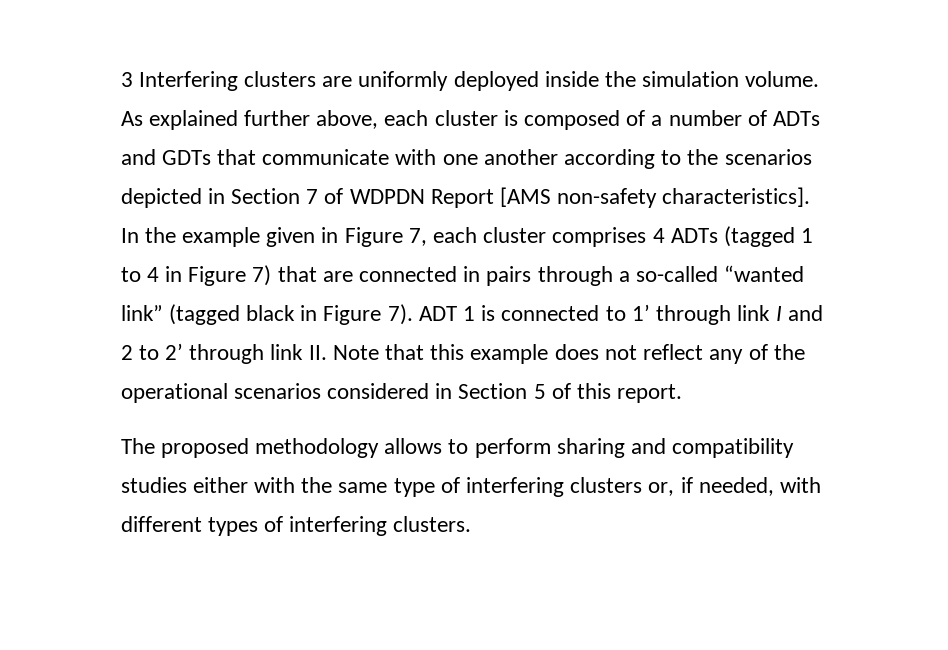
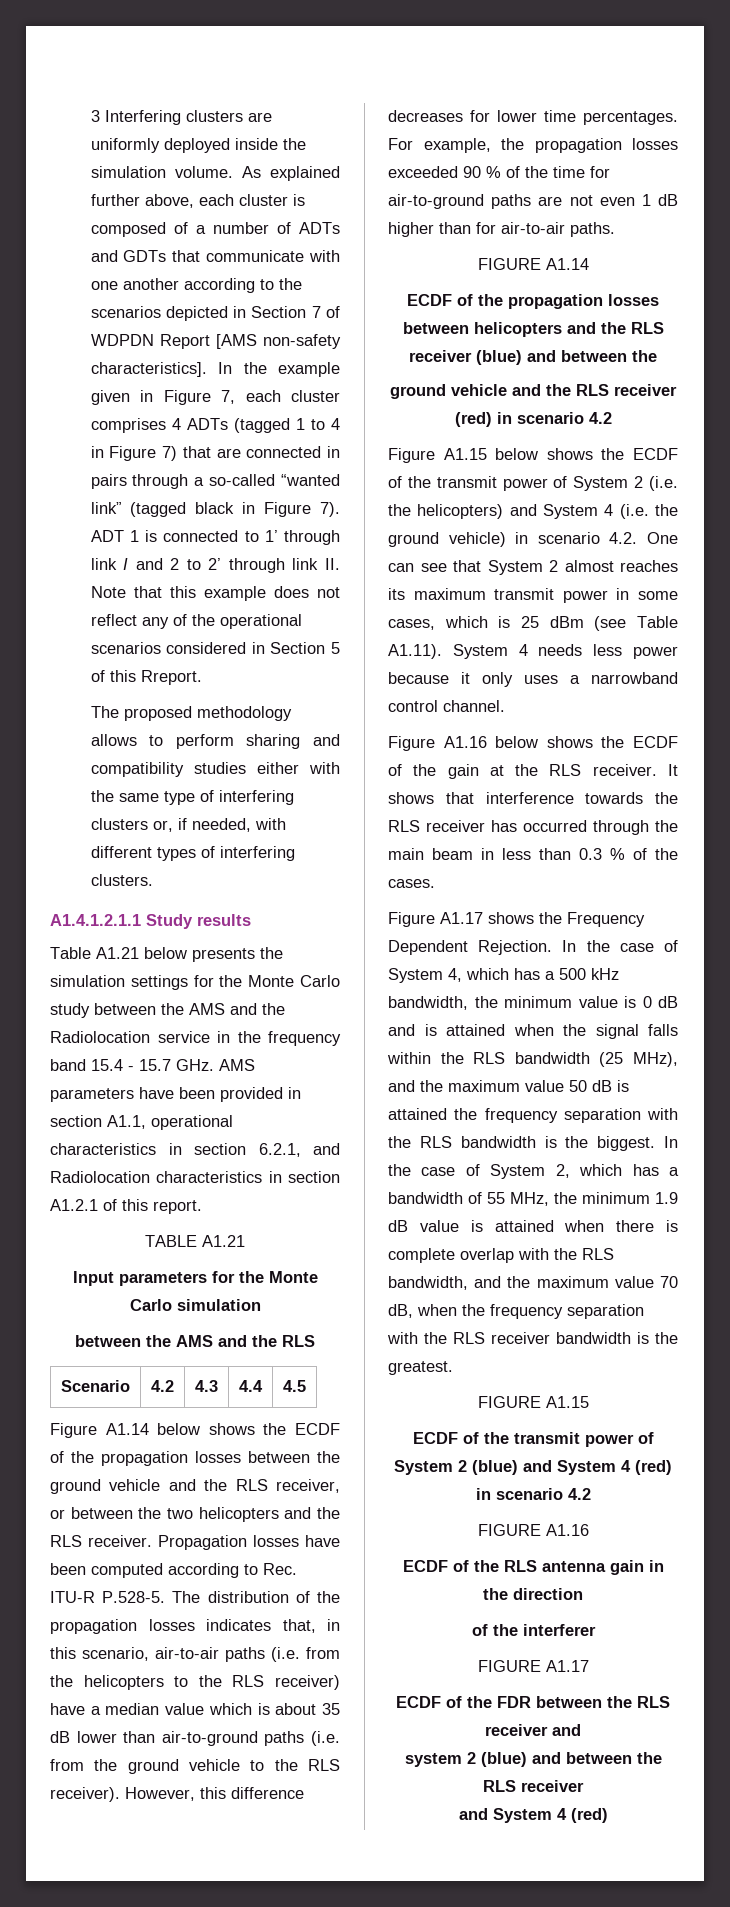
- ADT 1 is connected to 1’ through link I and 2 to 2’ through link II. Note that this example does not reflect any of the operational scenarios considered in Section 5 of this report.
+ ADT 1 is connected to 1’ through link I and 2 to 2’ through link II. Note that this example does not reflect any of the operational scenarios considered in Section 5 of this Rreport.
+ A1.4.1.2.1.1 Study results
+ Table A1.21 below presents the simulation settings for the Monte Carlo study between the AMS and the Radiolocation service in the frequency band 15.4 - 15.7 GHz. AMS parameters have been provided in section A1.1, operational characteristics in section 6.2.1, and Radiolocation characteristics in section A1.2.1 of this report.
+ TABLE A1.21
+ Input parameters for the Monte Carlo simulation
+ between the AMS and the RLS
+ Scenario | 4.2 | 4.3 | 4.4 | 4.5
+ Figure A1.14 below shows the ECDF of the propagation losses between the ground vehicle and the RLS receiver, or between the two helicopters and the RLS receiver. Propagation losses have been computed according to Rec. ITU-R P.528-5. The distribution of the propagation losses indicates that, in this scenario, air-to-air paths (i.e. from the helicopters to the RLS receiver) have a median value which is about 35 dB lower than air-to-ground paths (i.e. from the ground vehicle to the RLS receiver). However, this difference decreases for lower time percentages. For example, the propagation losses exceeded 90 % of the time for air-to-ground paths are not even 1 dB higher than for air-to-air paths.
+ FIGURE A1.14
+ ECDF of the propagation losses between helicopters and the RLS receiver (blue) and between the
+ ground vehicle and the RLS receiver (red) in scenario 4.2
+ Figure A1.15 below shows the ECDF of the transmit power of System 2 (i.e. the helicopters) and System 4 (i.e. the ground vehicle) in scenario 4.2. One can see that System 2 almost reaches its maximum transmit power in some cases, which is 25 dBm (see Table A1.11). System 4 needs less power because it only uses a narrowband control channel.
+ Figure A1.16 below shows the ECDF of the gain at the RLS receiver. It shows that interference towards the RLS receiver has occurred through the main beam in less than 0.3 % of the cases.
+ Figure A1.17 shows the Frequency Dependent Rejection. In the case of System 4, which has a 500 kHz bandwidth, the minimum value is 0 dB and is attained when the signal falls within the RLS bandwidth (25 MHz), and the maximum value 50 dB is attained the frequency separation with the RLS bandwidth is the biggest. In the case of System 2, which has a bandwidth of 55 MHz, the minimum 1.9 dB value is attained when there is complete overlap with the RLS bandwidth, and the maximum value 70 dB, when the frequency separation with the RLS receiver bandwidth is the greatest.
+ FIGURE A1.15
+ ECDF of the transmit power of System 2 (blue) and System 4 (red) in scenario 4.2
+ FIGURE A1.16
+ ECDF of the RLS antenna gain in the direction
+ of the interferer
+ FIGURE A1.17
+ ECDF of the FDR between the RLS receiver and
+ system 2 (blue) and between the RLS receiver
+ and System 4 (red)

